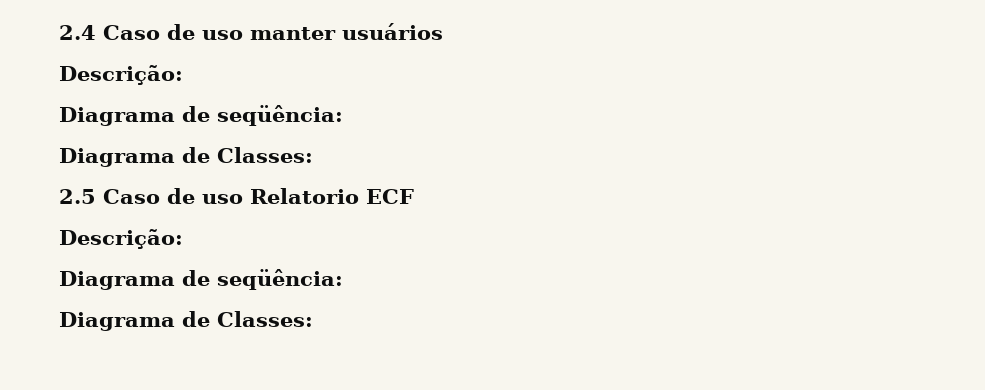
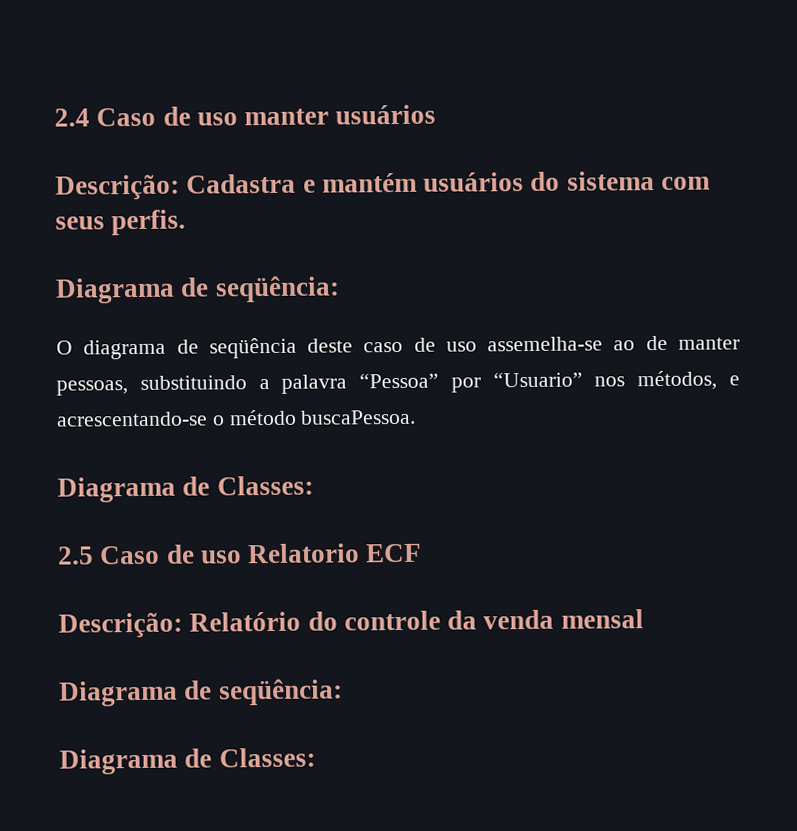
  2.4 Caso de uso manter usuários
- Descrição:
+ Descrição: Cadastra e mantém usuários do sistema com seus perfis.
  Diagrama de seqüência:
+ O diagrama de seqüência deste caso de uso assemelha-se ao de manter pessoas, substituindo a palavra “Pessoa” por “Usuario” nos métodos, e acrescentando-se o método buscaPessoa.
  2.5 Caso de uso Relatorio ECF
- Descrição:
+ Descrição: Relatório do controle da venda mensal

